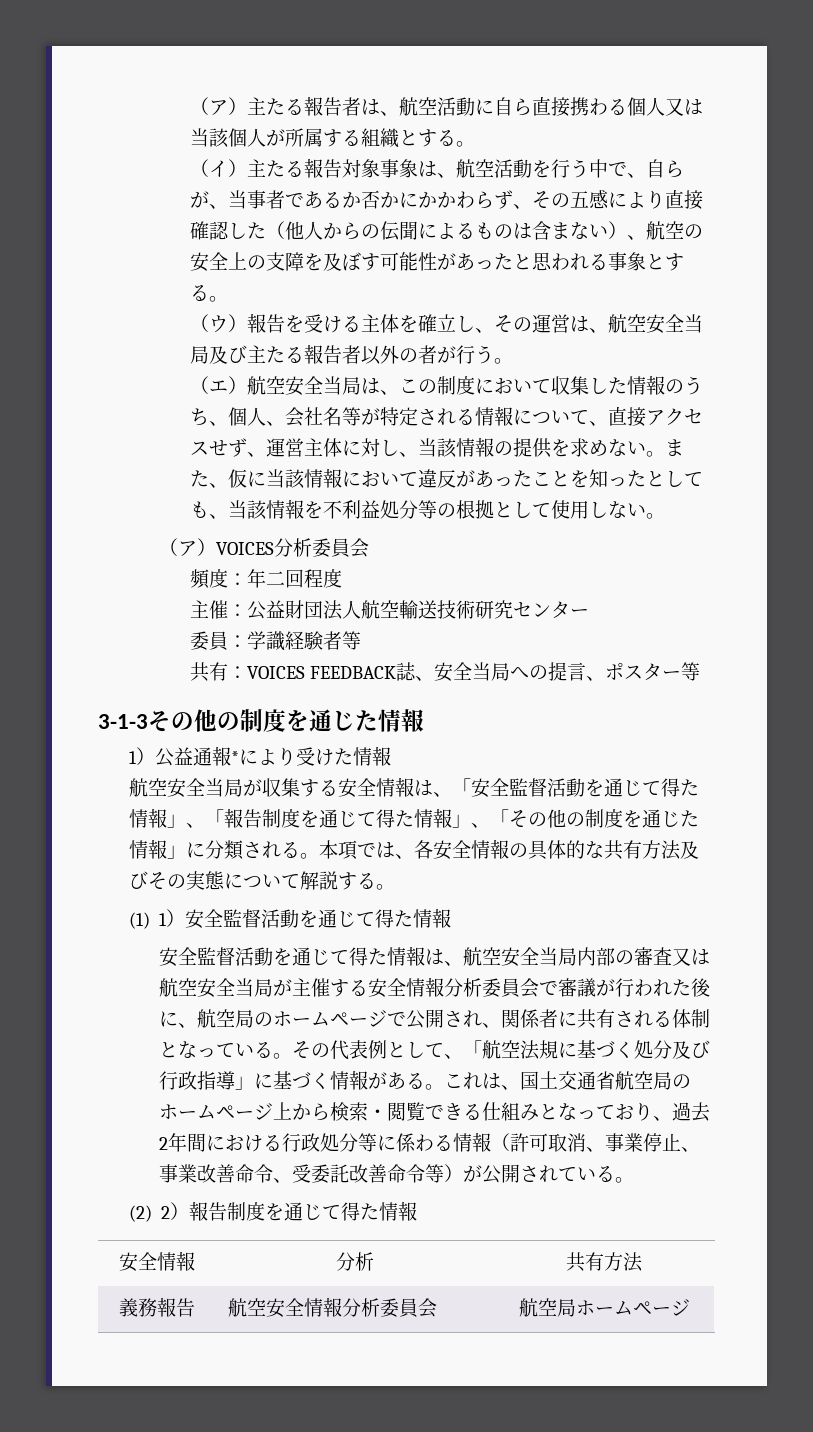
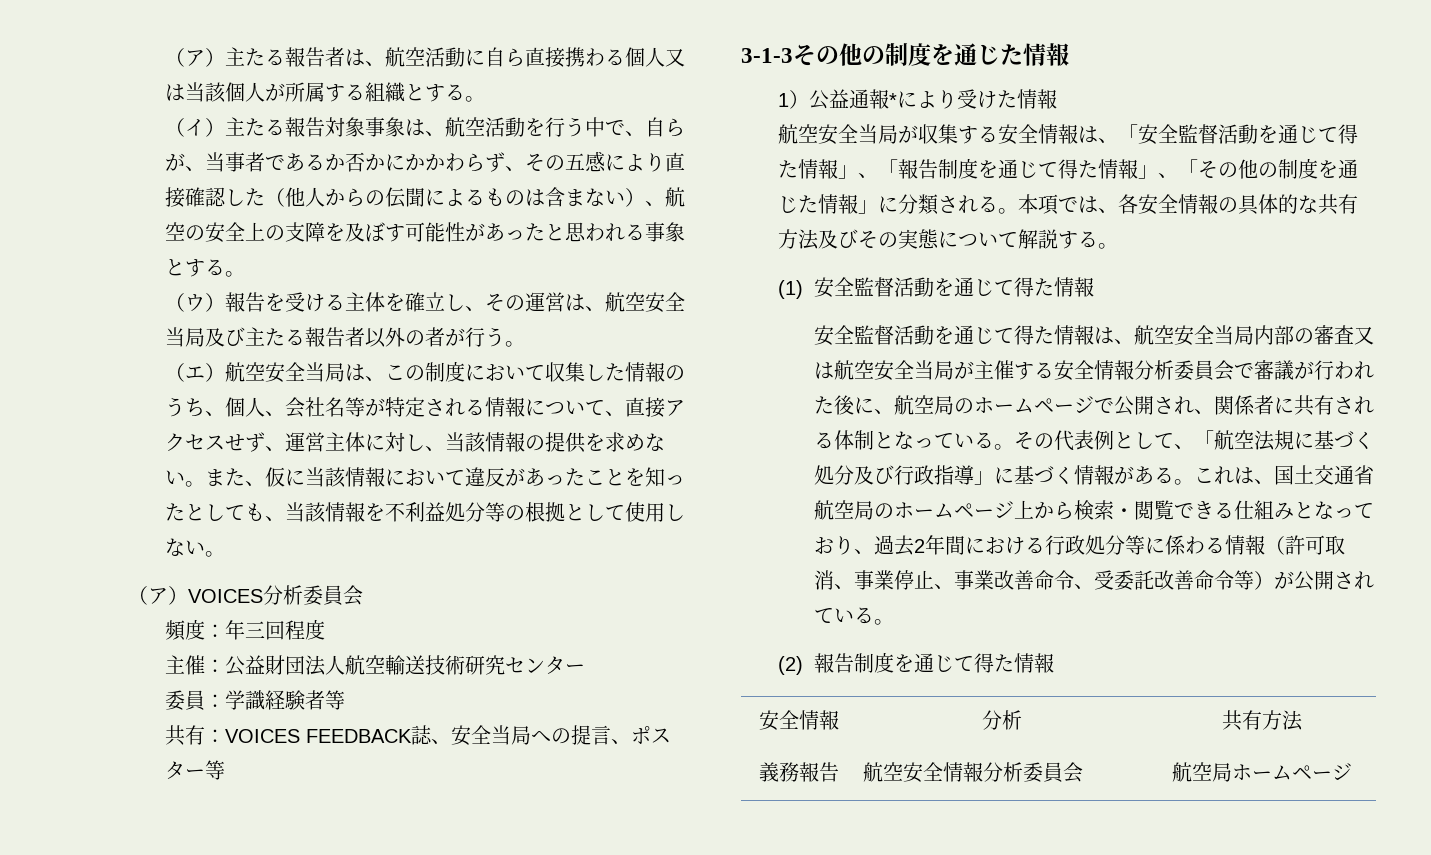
- 頻度：年二回程度
+ 頻度：年三回程度
- (1) 1）安全監督活動を通じて得た情報
+ (1)安全監督活動を通じて得た情報
- (2) 2）報告制度を通じて得た情報
+ (2)報告制度を通じて得た情報

